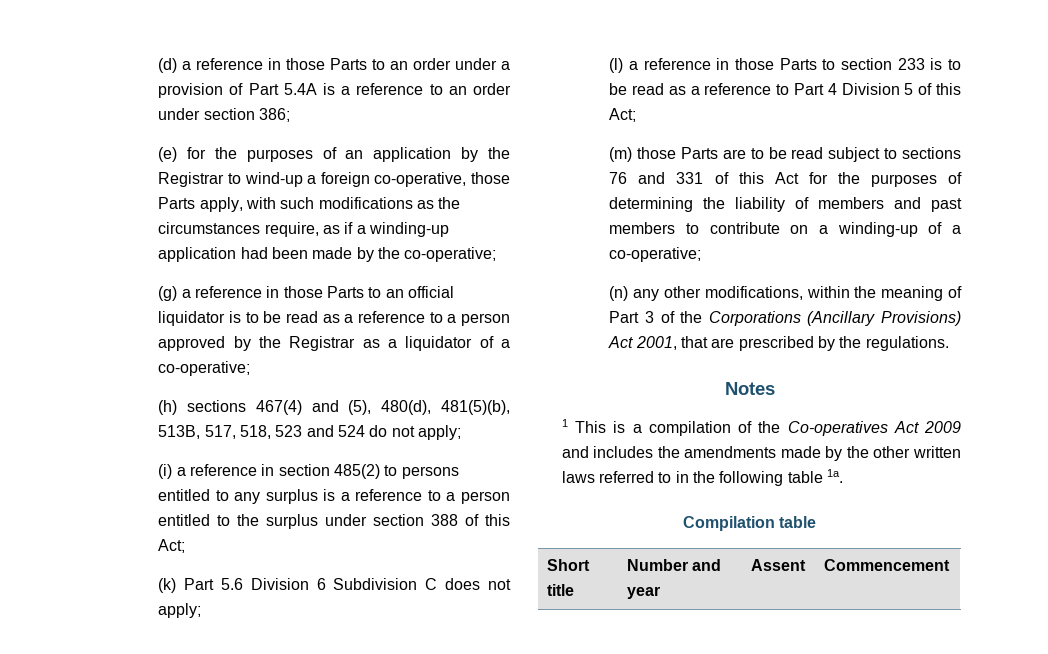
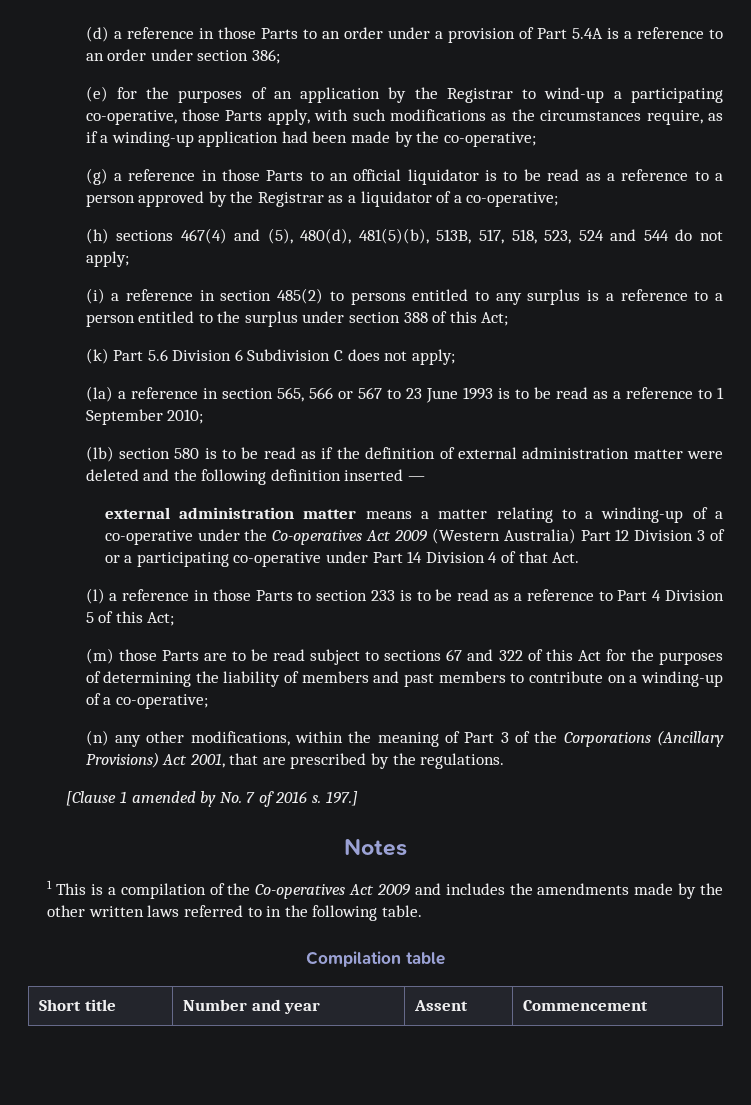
- (e) for the purposes of an application by the Registrar to wind-up a foreign co-operative, those Parts apply, with such modifications as the circumstances require, as if a winding-up application had been made by the co-operative;
+ (e) for the purposes of an application by the Registrar to wind-up a participating co-operative, those Parts apply, with such modifications as the circumstances require, as if a winding-up application had been made by the co-operative;
- (h) sections 467(4) and (5), 480(d), 481(5)(b), 513B, 517, 518, 523 and 524 do not apply;
+ (h) sections 467(4) and (5), 480(d), 481(5)(b), 513B, 517, 518, 523, 524 and 544 do not apply;
+ (la) a reference in section 565, 566 or 567 to 23 June 1993 is to be read as a reference to 1 September 2010;
+ (lb) section 580 is to be read as if the definition of external administration matter were deleted and the following definition inserted —
+ external administration matter means a matter relating to a winding-up of a co-operative under the Co-operatives Act 2009 (Western Australia) Part 12 Division 3 of or a participating co-operative under Part 14 Division 4 of that Act.
- (m) those Parts are to be read subject to sections 76 and 331 of this Act for the purposes of determining the liability of members and past members to contribute on a winding-up of a co-operative;
+ (m) those Parts are to be read subject to sections 67 and 322 of this Act for the purposes of determining the liability of members and past members to contribute on a winding-up of a co-operative;
+ [Clause 1 amended by No. 7 of 2016 s. 197.]
- 1 This is a compilation of the Co-operatives Act 2009 and includes the amendments made by the other written laws referred to in the following table 1a.
+ 1 This is a compilation of the Co-operatives Act 2009 and includes the amendments made by the other written laws referred to in the following table.

